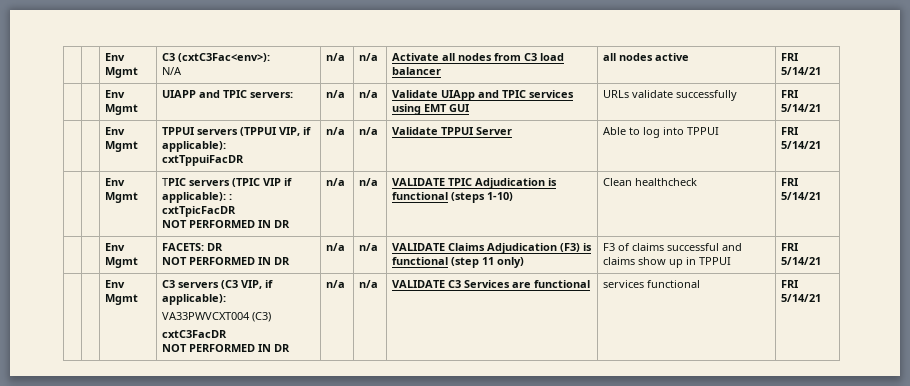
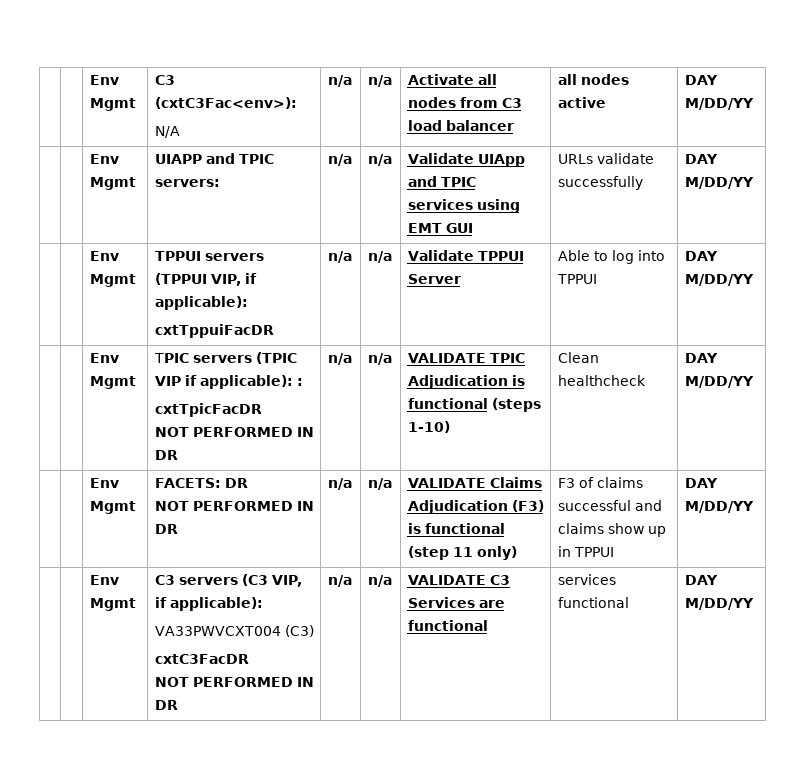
  | | Env Mgmt | C3 (cxtC3Fac<env>):
- N/A | n/a | n/a | Activate all nodes from C3 load balancer | all nodes active | FRI 5/14/21
+ N/A | n/a | n/a | Activate all nodes from C3 load balancer | all nodes active | DAY M/DD/YY
- | | Env Mgmt | UIAPP and TPIC servers: | n/a | n/a | Validate UIApp and TPIC services using EMT GUI | URLs validate successfully | FRI 5/14/21
+ | | Env Mgmt | UIAPP and TPIC servers: | n/a | n/a | Validate UIApp and TPIC services using EMT GUI | URLs validate successfully | DAY M/DD/YY
  | | Env Mgmt | TPPUI servers (TPPUI VIP, if applicable):
- cxtTppuiFacDR | n/a | n/a | Validate TPPUI Server | Able to log into TPPUI | FRI 5/14/21
+ cxtTppuiFacDR | n/a | n/a | Validate TPPUI Server | Able to log into TPPUI | DAY M/DD/YY
  | | Env Mgmt | TPIC servers (TPIC VIP if applicable): :
  cxtTpicFacDR
- NOT PERFORMED IN DR | n/a | n/a | VALIDATE TPIC Adjudication is functional (steps 1-10) | Clean healthcheck | FRI 5/14/21
+ NOT PERFORMED IN DR | n/a | n/a | VALIDATE TPIC Adjudication is functional (steps 1-10) | Clean healthcheck | DAY M/DD/YY
  | | Env Mgmt | FACETS: DR
- NOT PERFORMED IN DR | n/a | n/a | VALIDATE Claims Adjudication (F3) is functional (step 11 only) | F3 of claims successful and claims show up in TPPUI | FRI 5/14/21
+ NOT PERFORMED IN DR | n/a | n/a | VALIDATE Claims Adjudication (F3) is functional (step 11 only) | F3 of claims successful and claims show up in TPPUI | DAY M/DD/YY
  | | Env Mgmt | C3 servers (C3 VIP, if applicable):
  VA33PWVCXT004 (C3)
  cxtC3FacDR
- NOT PERFORMED IN DR | n/a | n/a | VALIDATE C3 Services are functional | services functional | FRI 5/14/21
+ NOT PERFORMED IN DR | n/a | n/a | VALIDATE C3 Services are functional | services functional | DAY M/DD/YY

